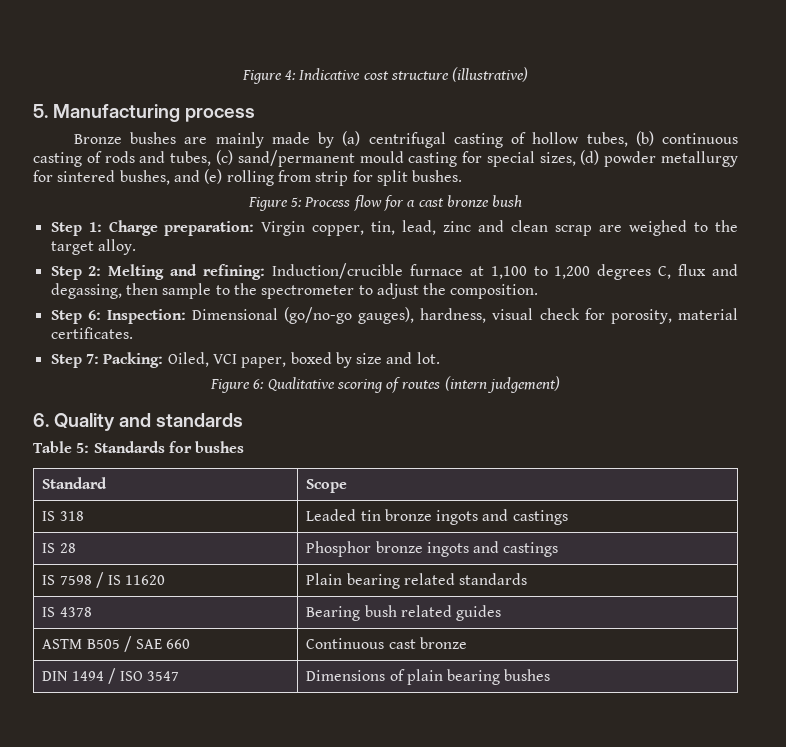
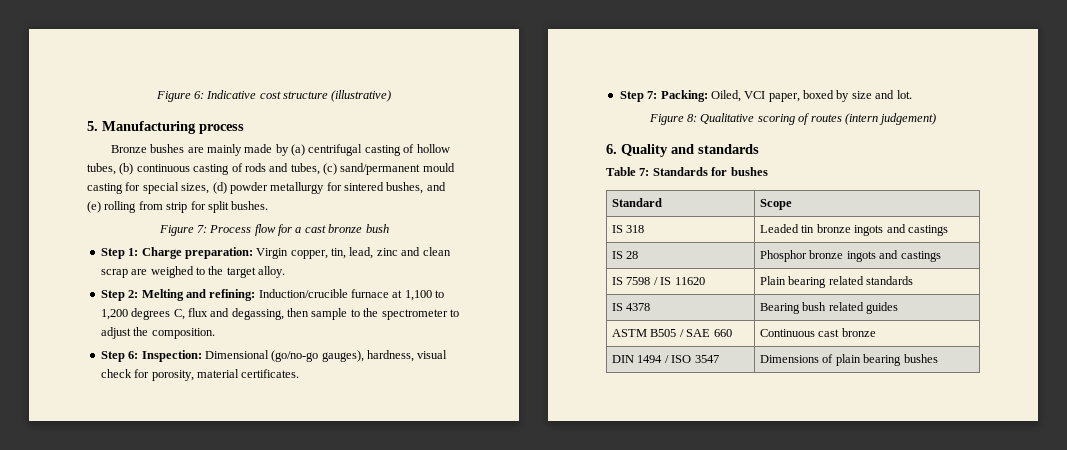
- Figure 4: Indicative cost structure (illustrative)
+ Figure 6: Indicative cost structure (illustrative)
- Figure 5: Process flow for a cast bronze bush
+ Figure 7: Process flow for a cast bronze bush
- Figure 6: Qualitative scoring of routes (intern judgement)
+ Figure 8: Qualitative scoring of routes (intern judgement)
- Table 5: Standards for bushes
+ Table 7: Standards for bushes

